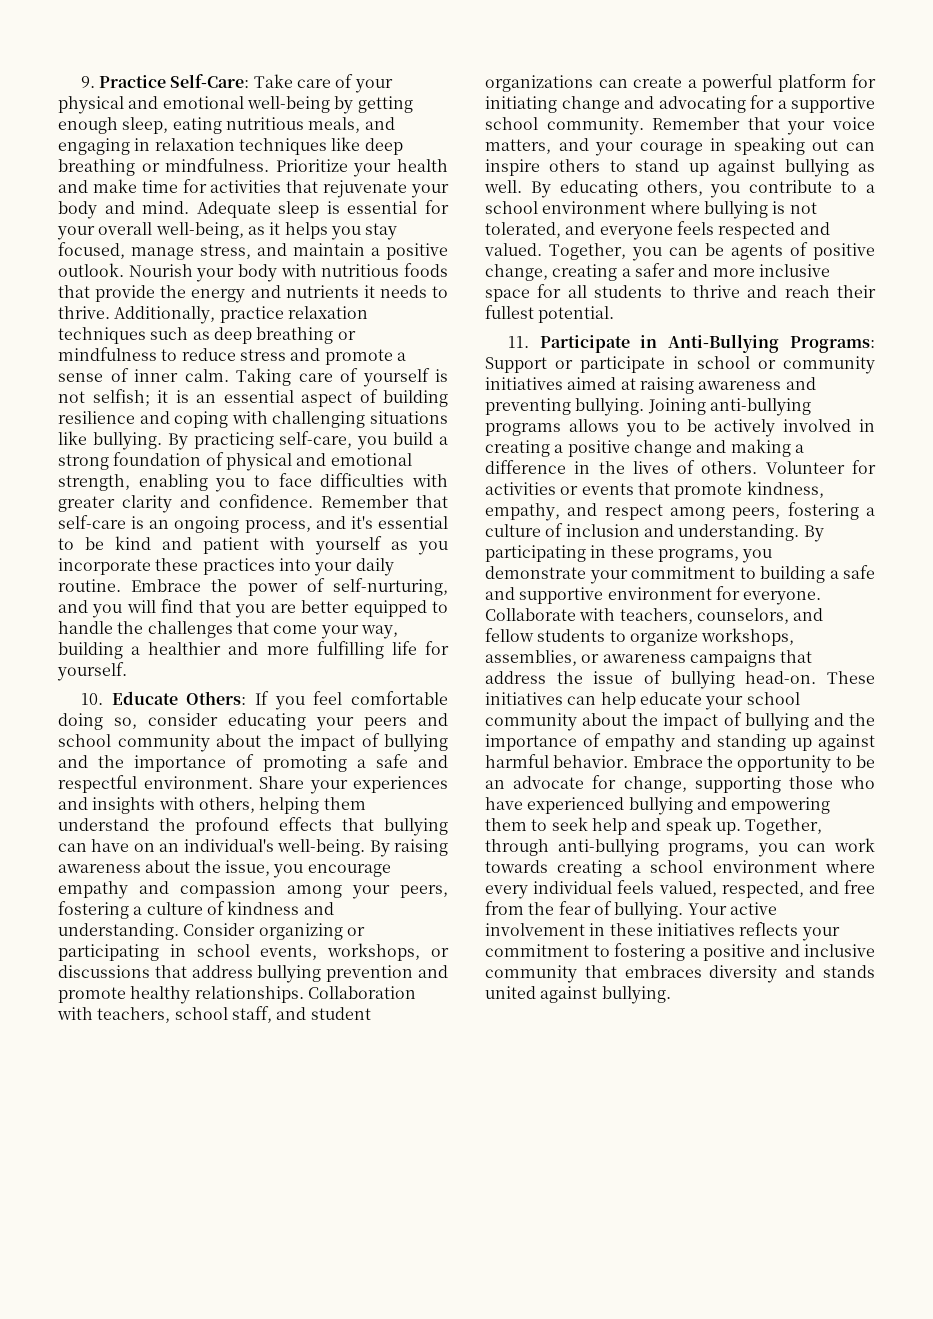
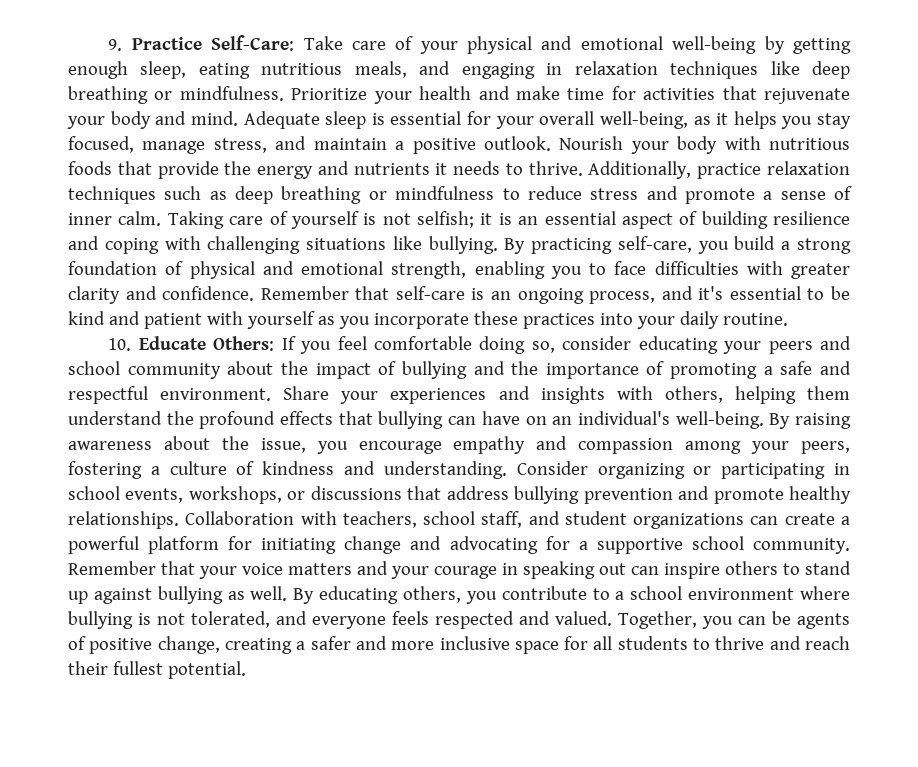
- Embrace the power of self-nurturing, and you will find that you are better equipped to handle the challenges that come your way, building a healthier and more fulfilling life for yourself.
- Remember that your voice matters, and your courage in speaking out can inspire others to stand up against bullying as well.
+ Remember that your voice matters and your courage in speaking out can inspire others to stand up against bullying as well.
- 11. Participate in Anti-Bullying Programs: Support or participate in school or community initiatives aimed at raising awareness and preventing bullying. Joining anti-bullying programs allows you to be actively involved in creating a positive change and making a difference in the lives of others. Volunteer for activities or events that promote kindness, empathy, and respect among peers, fostering a culture of inclusion and understanding. By participating in these programs, you demonstrate your commitment to building a safe and supportive environment for everyone. Collaborate with teachers, counselors, and fellow students to organize workshops, assemblies, or awareness campaigns that address the issue of bullying head-on. These initiatives can help educate your school community about the impact of bullying and the importance of empathy and standing up against harmful behavior. Embrace the opportunity to be an advocate for change, supporting those who have experienced bullying and empowering them to seek help and speak up. Together, through anti-bullying programs, you can work towards creating a school environment where every individual feels valued, respected, and free from the fear of bullying. Your active involvement in these initiatives reflects your commitment to fostering a positive and inclusive community that embraces diversity and stands united against bullying.

